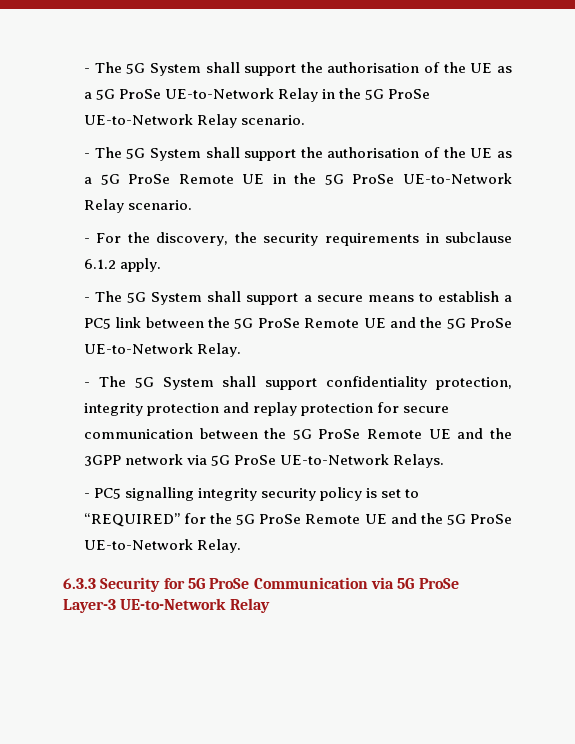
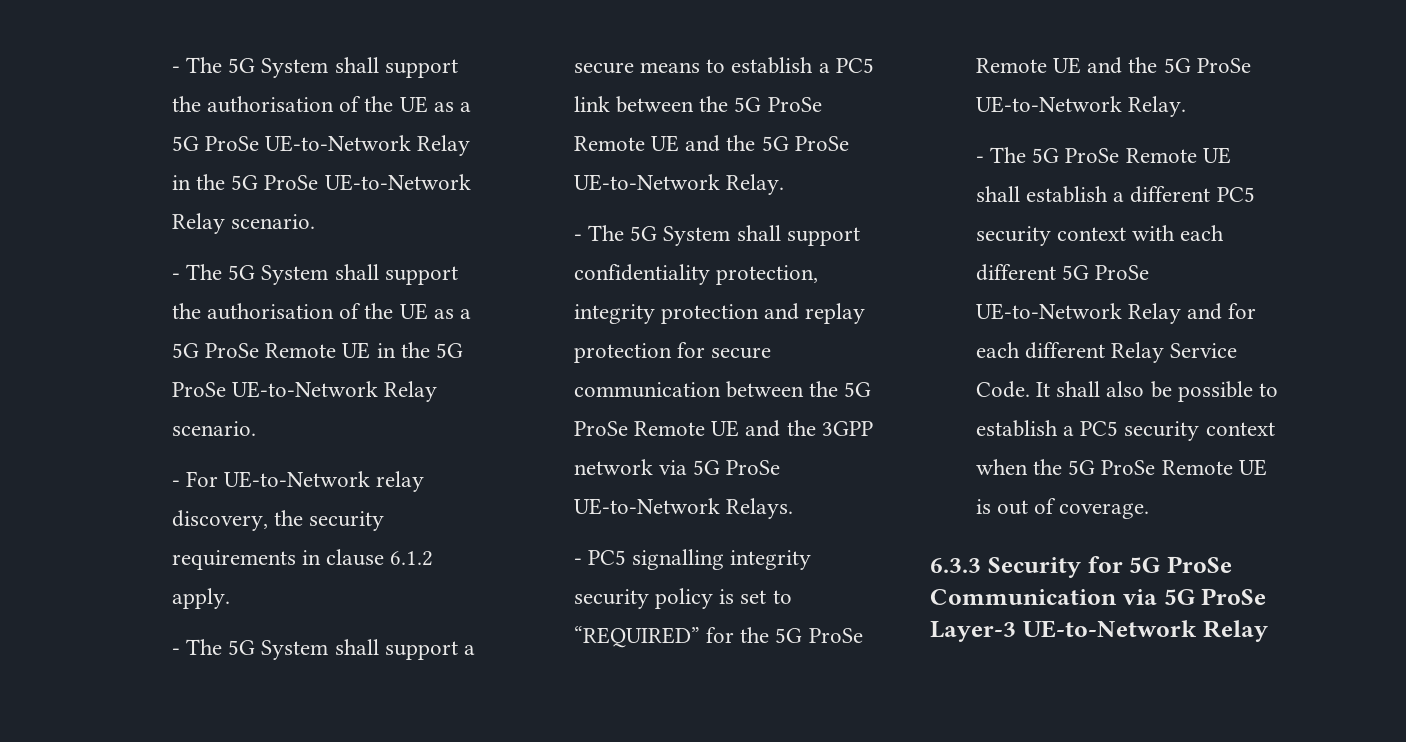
- - For the discovery, the security requirements in subclause 6.1.2 apply.
+ - For UE-to-Network relay discovery, the security requirements in clause 6.1.2 apply.
+ - The 5G ProSe Remote UE shall establish a different PC5 security context with each different 5G ProSe UE-to-Network Relay and for each different Relay Service Code. It shall also be possible to establish a PC5 security context when the 5G ProSe Remote UE is out of coverage.

